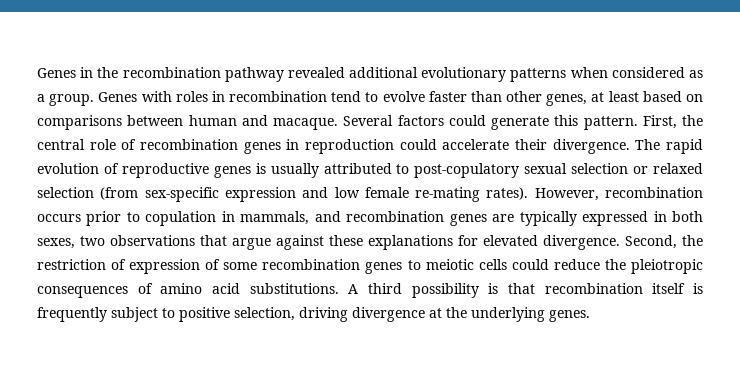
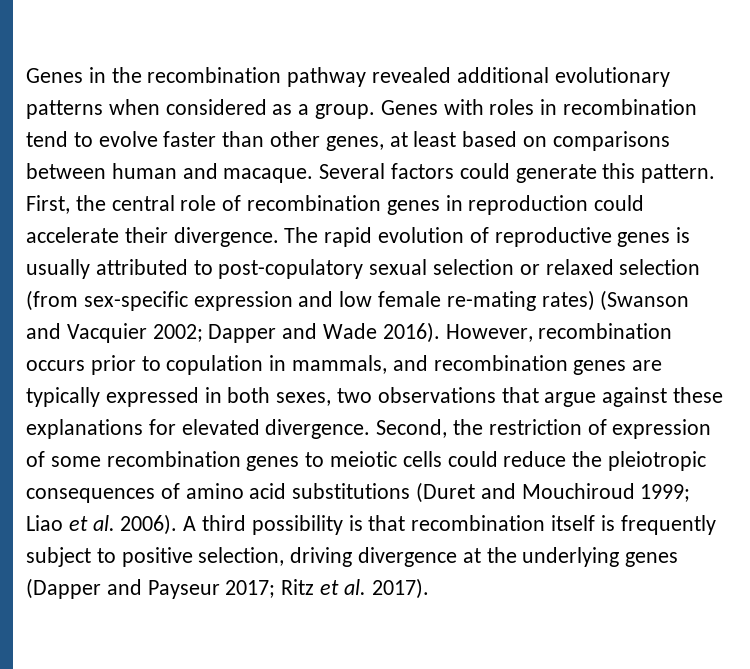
- The rapid evolution of reproductive genes is usually attributed to post-copulatory sexual selection or relaxed selection (from sex-specific expression and low female re-mating rates).
+ The rapid evolution of reproductive genes is usually attributed to post-copulatory sexual selection or relaxed selection (from sex-specific expression and low female re-mating rates) (Swanson and Vacquier 2002; Dapper and Wade 2016).
- Second, the restriction of expression of some recombination genes to meiotic cells could reduce the pleiotropic consequences of amino acid substitutions.
+ Second, the restriction of expression of some recombination genes to meiotic cells could reduce the pleiotropic consequences of amino acid substitutions (Duret and Mouchiroud 1999; Liao et al. 2006).
- A third possibility is that recombination itself is frequently subject to positive selection, driving divergence at the underlying genes.
+ A third possibility is that recombination itself is frequently subject to positive selection, driving divergence at the underlying genes (Dapper and Payseur 2017; Ritz et al. 2017).

